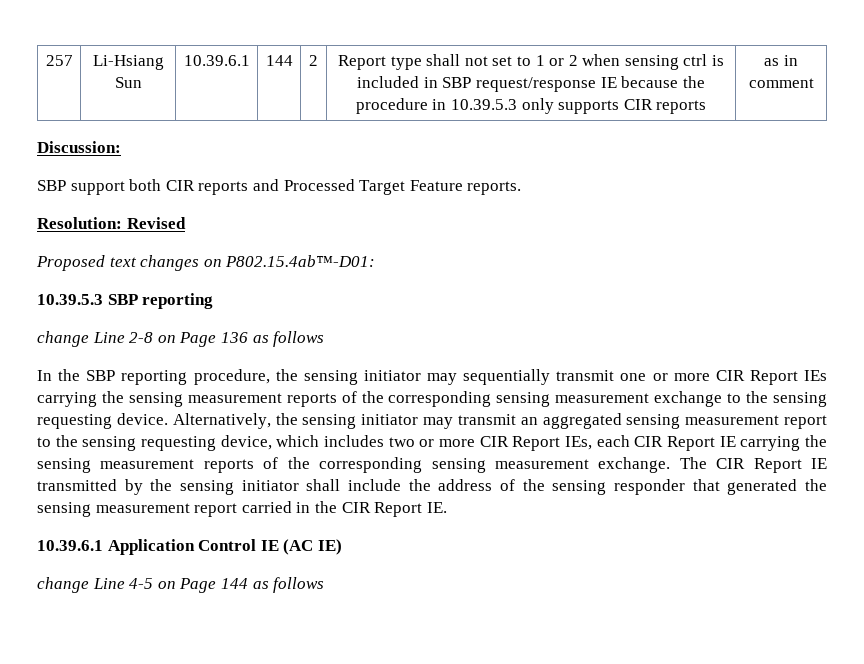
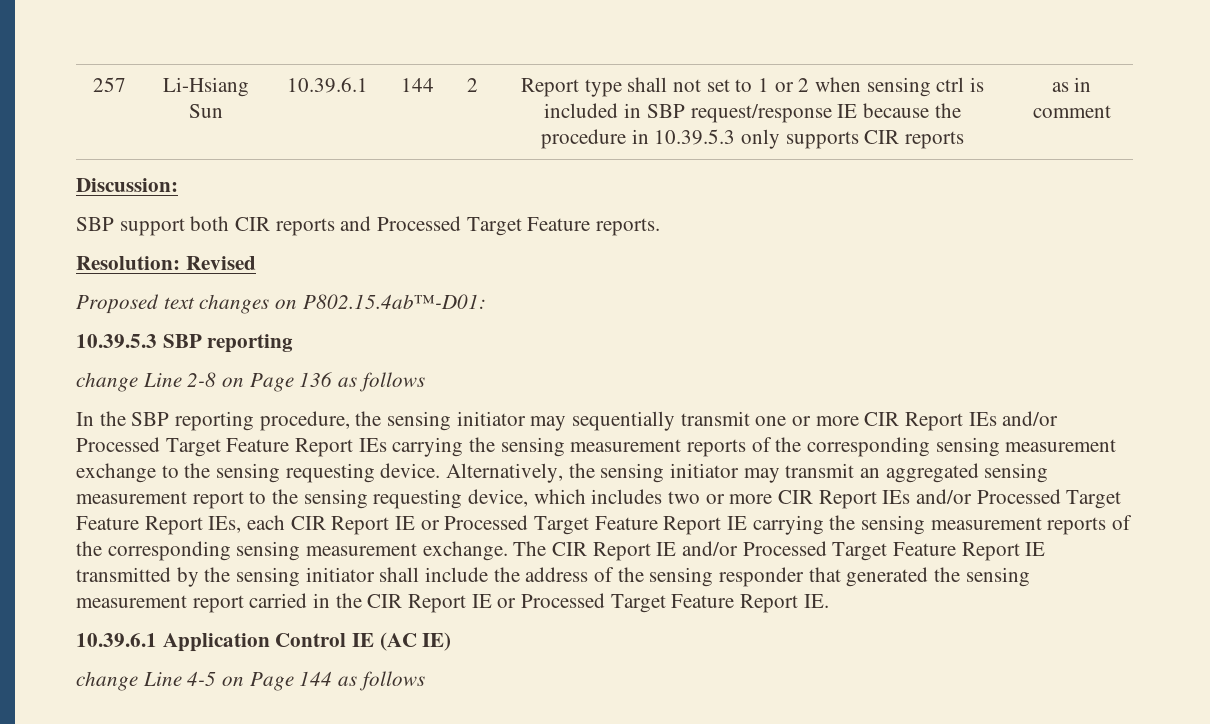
- In the SBP reporting procedure, the sensing initiator may sequentially transmit one or more CIR Report IEs carrying the sensing measurement reports of the corresponding sensing measurement exchange to the sensing requesting device.
+ In the SBP reporting procedure, the sensing initiator may sequentially transmit one or more CIR Report IEs and/or Processed Target Feature Report IEs carrying the sensing measurement reports of the corresponding sensing measurement exchange to the sensing requesting device.
- Alternatively, the sensing initiator may transmit an aggregated sensing measurement report to the sensing requesting device, which includes two or more CIR Report IEs, each CIR Report IE carrying the sensing measurement reports of the corresponding sensing measurement exchange.
+ Alternatively, the sensing initiator may transmit an aggregated sensing measurement report to the sensing requesting device, which includes two or more CIR Report IEs and/or Processed Target Feature Report IEs, each CIR Report IE or Processed Target Feature Report IE carrying the sensing measurement reports of the corresponding sensing measurement exchange.
- The CIR Report IE transmitted by the sensing initiator shall include the address of the sensing responder that generated the sensing measurement report carried in the CIR Report IE.
+ The CIR Report IE and/or Processed Target Feature Report IE transmitted by the sensing initiator shall include the address of the sensing responder that generated the sensing measurement report carried in the CIR Report IE or Processed Target Feature Report IE.

